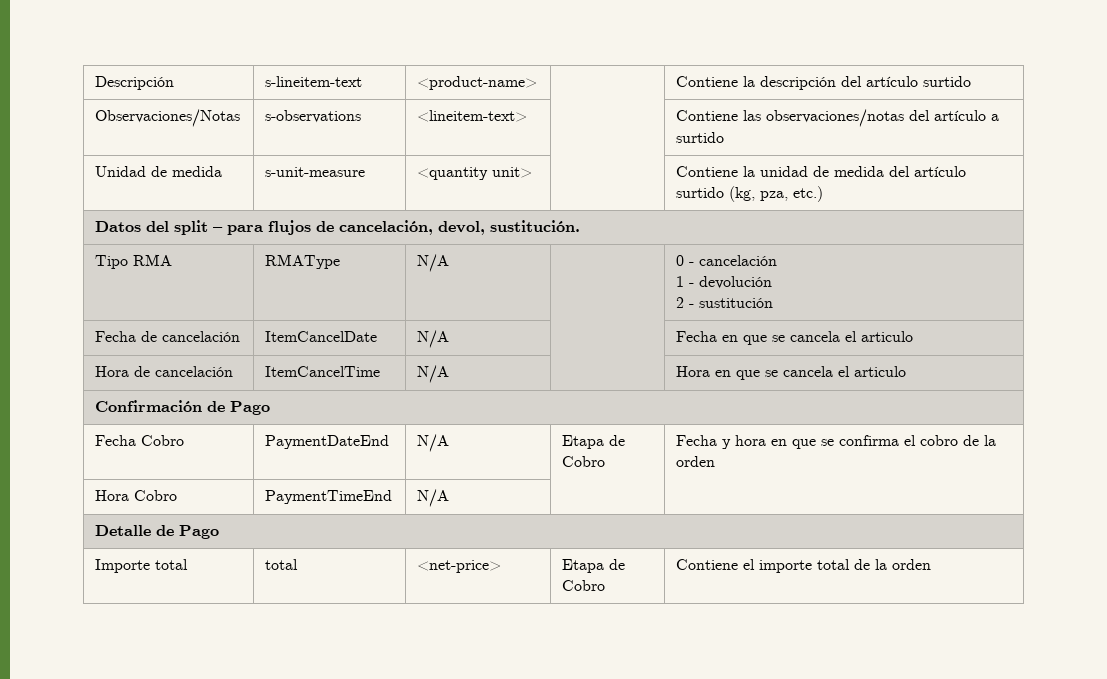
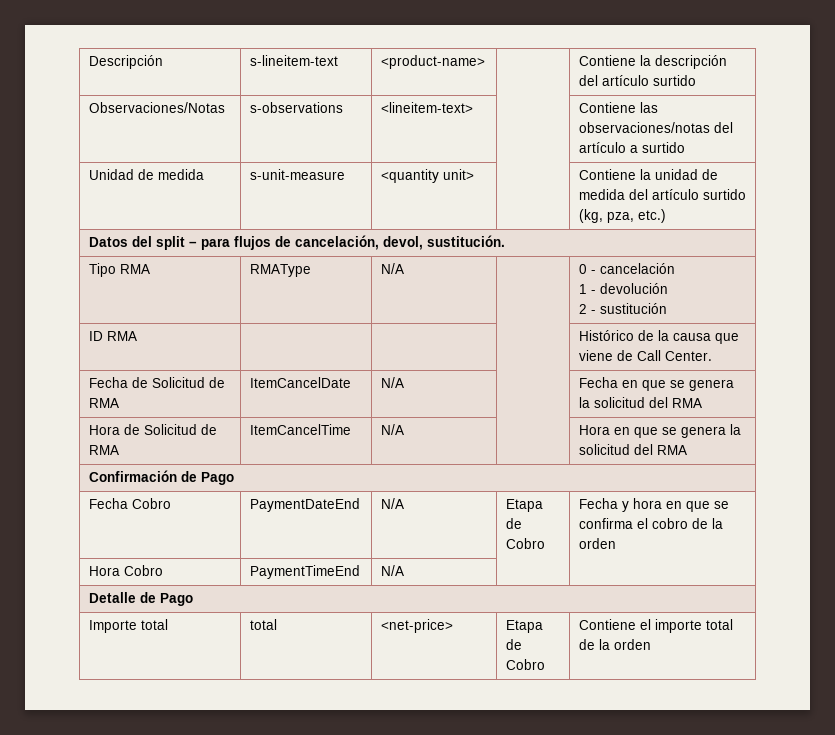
+ ID RMA | | | | Histórico de la causa que viene de Call Center.
- Fecha de cancelación | ItemCancelDate | N/A | | Fecha en que se cancela el articulo
+ Fecha de Solicitud de RMA | ItemCancelDate | N/A | | Fecha en que se genera la solicitud del RMA
- Hora de cancelación | ItemCancelTime | N/A | | Hora en que se cancela el articulo
+ Hora de Solicitud de RMA | ItemCancelTime | N/A | | Hora en que se genera la solicitud del RMA

